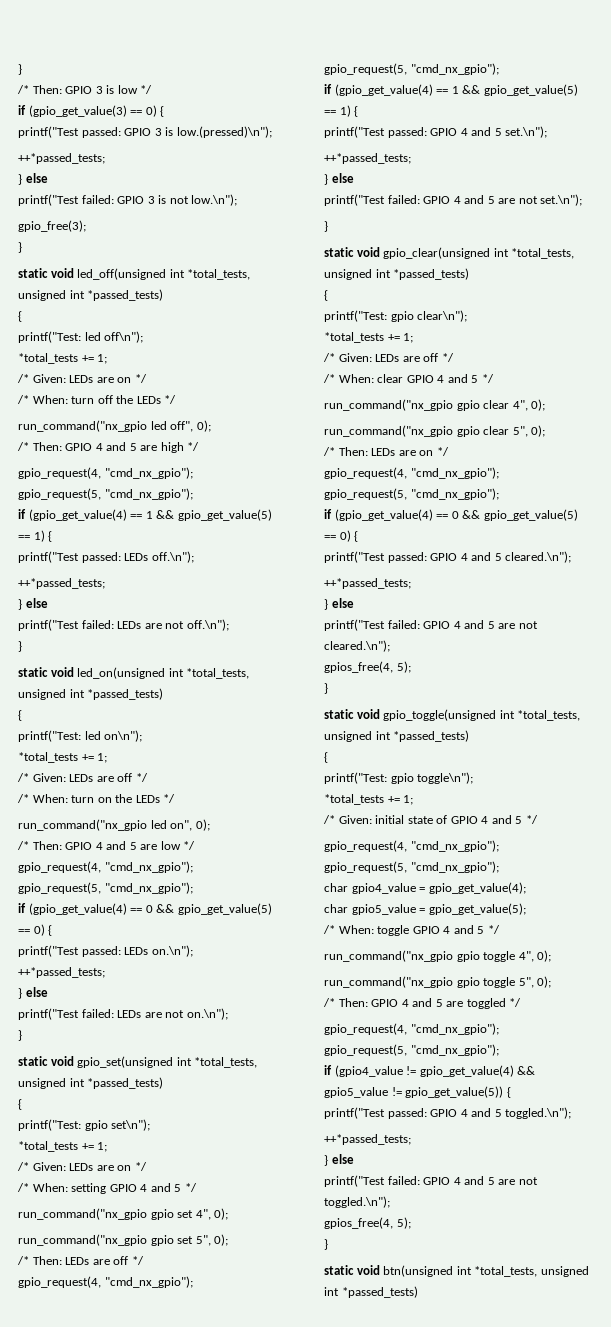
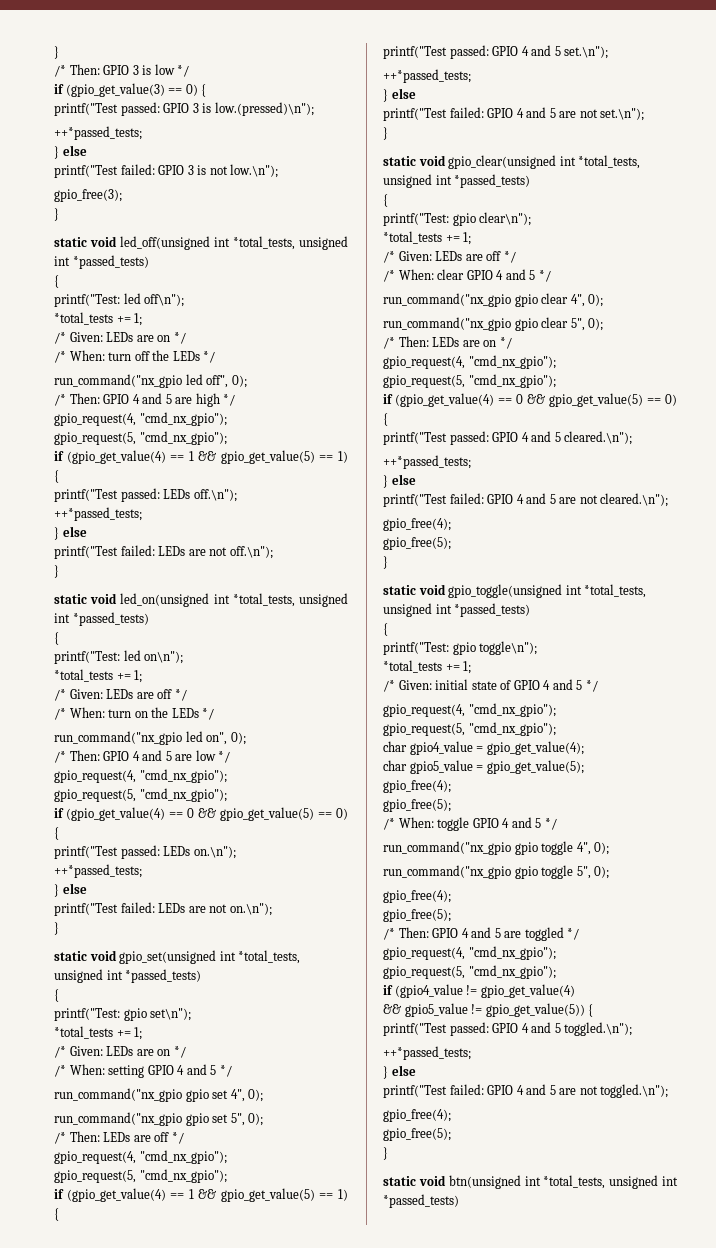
  printf("Test failed: GPIO 4 and 5 are not cleared.\n");
- gpios_free(4, 5);
+ gpio_free(4);
+ gpio_free(5);
  char gpio5_value = gpio_get_value(5);
+ gpio_free(4);
+ gpio_free(5);
  run_command("nx_gpio gpio toggle 5", 0);
+ gpio_free(4);
+ gpio_free(5);
- if (gpio4_value != gpio_get_value(4) && gpio5_value != gpio_get_value(5)) {
+ if (gpio4_value != gpio_get_value(4)
+ && gpio5_value != gpio_get_value(5)) {
  printf("Test failed: GPIO 4 and 5 are not toggled.\n");
- gpios_free(4, 5);
+ gpio_free(4);
+ gpio_free(5);

